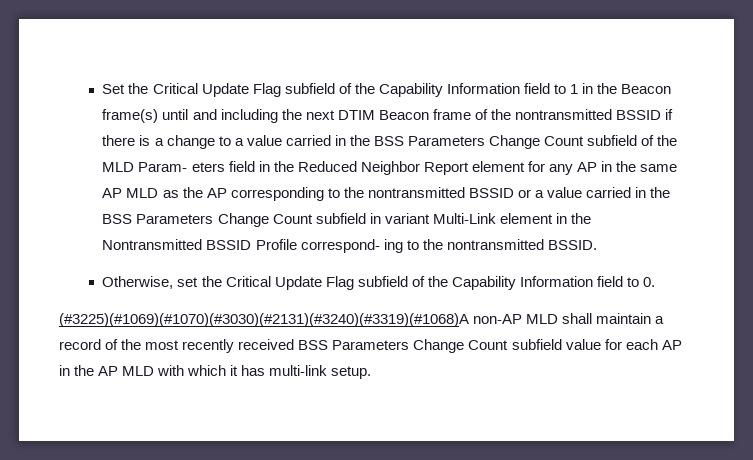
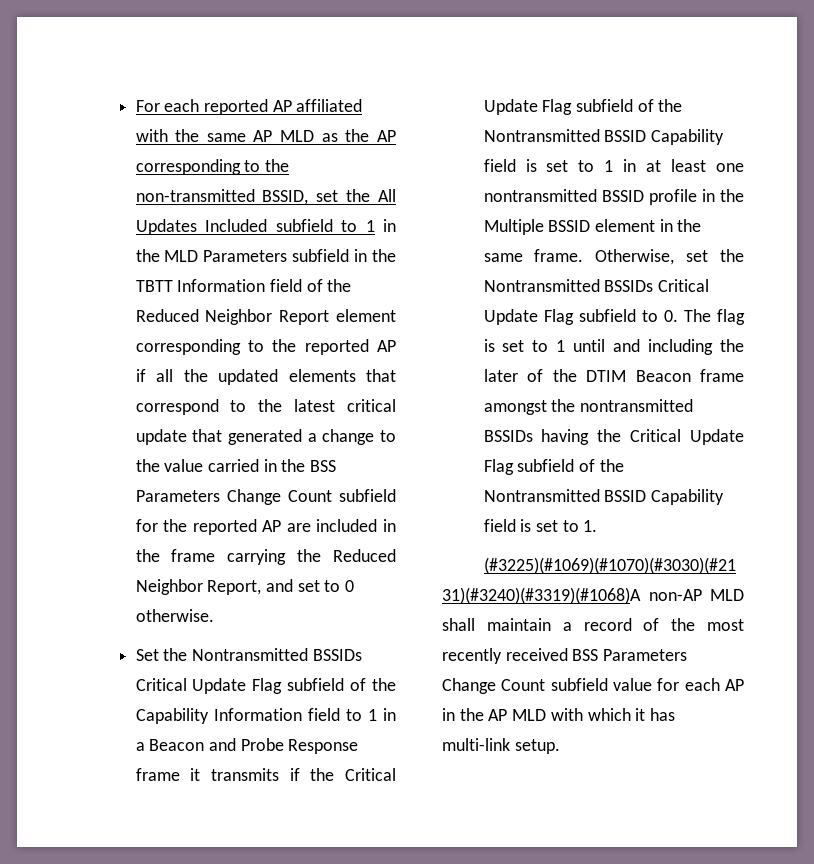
- Set the Critical Update Flag subfield of the Capability Information field to 1 in the Beacon frame(s) until and including the next DTIM Beacon frame of the nontransmitted BSSID if there is a change to a value carried in the BSS Parameters Change Count subfield of the MLD Param- eters field in the Reduced Neighbor Report element for any AP in the same AP MLD as the AP corresponding to the nontransmitted BSSID or a value carried in the BSS Parameters Change Count subfield in variant Multi-Link element in the Nontransmitted BSSID Profile correspond- ing to the nontransmitted BSSID.
- Otherwise, set the Critical Update Flag subfield of the Capability Information field to 0.
+ For each reported AP affiliated with the same AP MLD as the AP corresponding to the non-transmitted BSSID, set the All Updates Included subfield to 1 in the MLD Parameters subfield in the TBTT Information field of the Reduced Neighbor Report element corresponding to the reported AP if all the updated elements that correspond to the latest critical update that generated a change to the value carried in the BSS Parameters Change Count subfield for the reported AP are included in the frame carrying the Reduced Neighbor Report, and set to 0 otherwise.
+ Set the Nontransmitted BSSIDs Critical Update Flag subfield of the Capability Information field to 1 in a Beacon and Probe Response frame it transmits if the Critical Update Flag subfield of the Nontransmitted BSSID Capability field is set to 1 in at least one nontransmitted BSSID profile in the Multiple BSSID element in the same frame. Otherwise, set the Nontransmitted BSSIDs Critical Update Flag subfield to 0. The flag is set to 1 until and including the later of the DTIM Beacon frame amongst the nontransmitted BSSIDs having the Critical Update Flag subfield of the Nontransmitted BSSID Capability field is set to 1.

